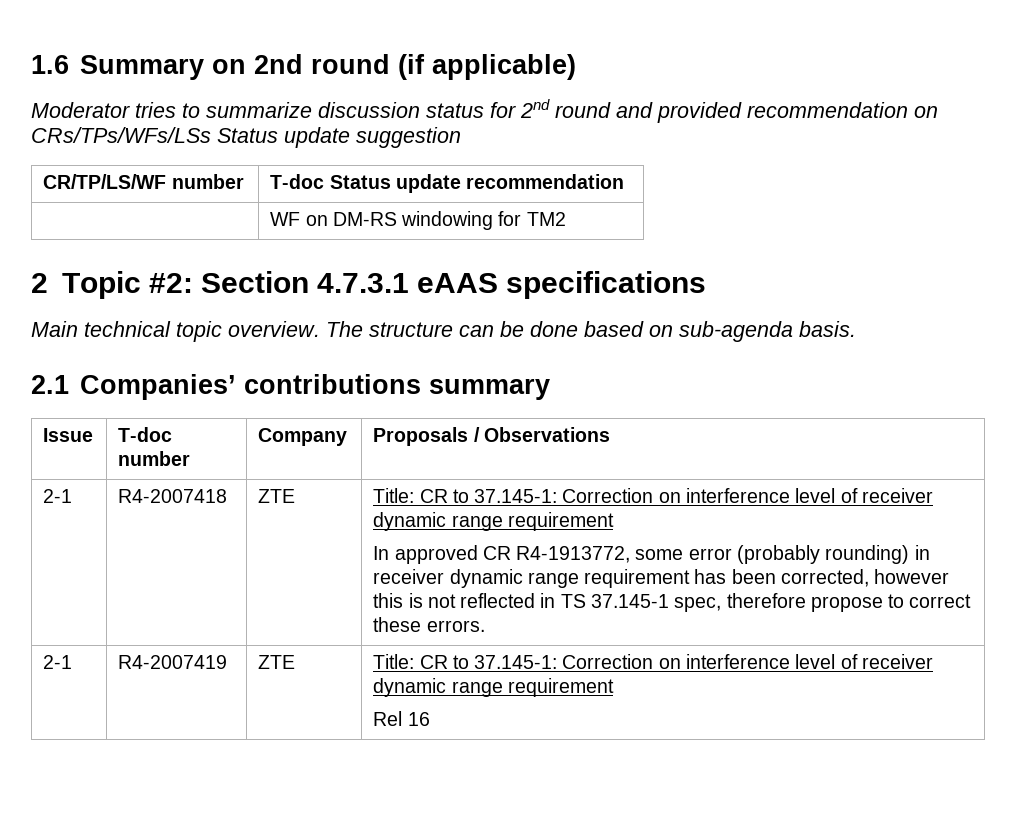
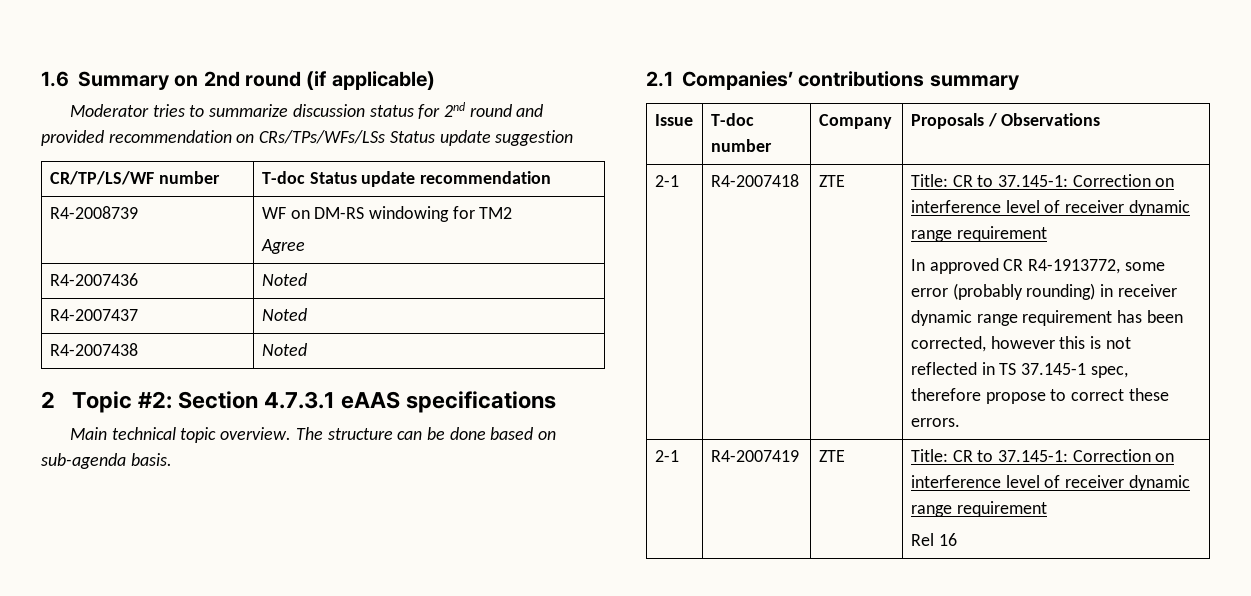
- | WF on DM-RS windowing for TM2
+ R4-2008739 | WF on DM-RS windowing for TM2
+ Agree
+ R4-2007436 | Noted
+ R4-2007437 | Noted
+ R4-2007438 | Noted

